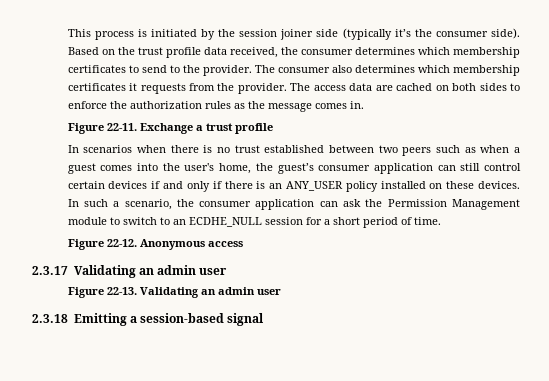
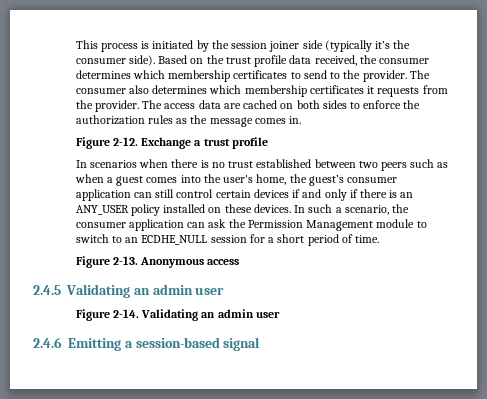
- Figure 22-11.
+ Figure 2-12.
- Figure 22-12.
+ Figure 2-13.
- 2.3.17 Validating an admin user
+ 2.4.5 Validating an admin user
- Figure 22-13. Validating an admin user
- 2.3.18 Emitting a session-based signal
+ Figure 2-14. Validating an admin user
+ 2.4.6 Emitting a session-based signal

